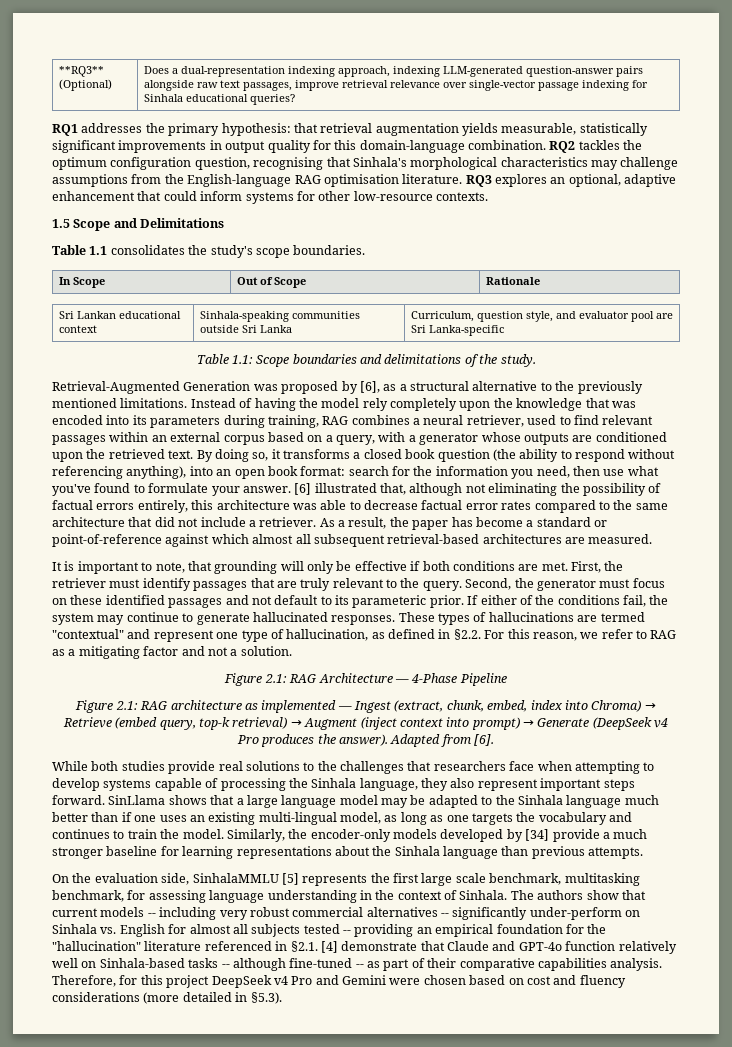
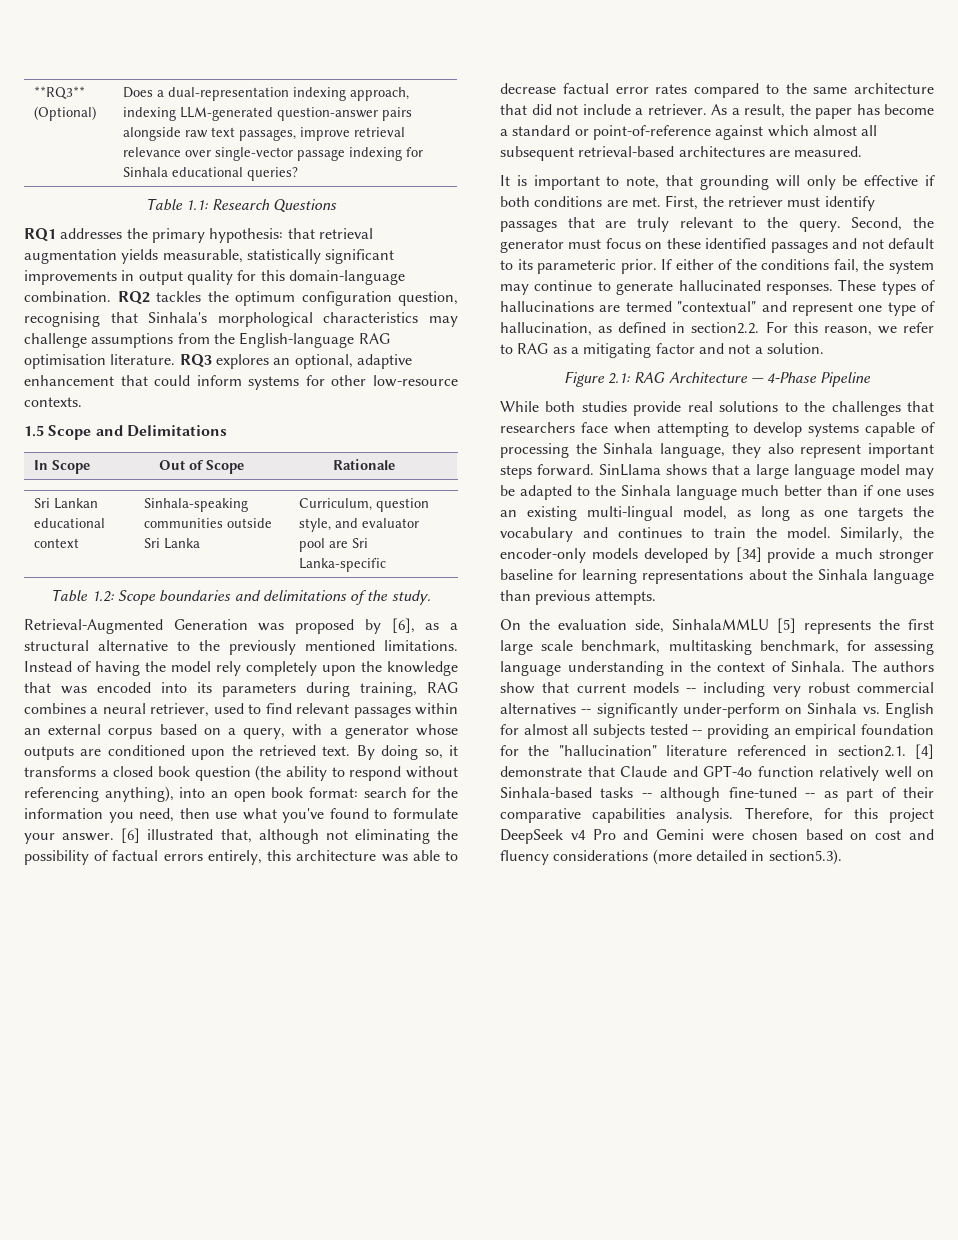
+ Table 1.1: Research Questions
- Table 1.1 consolidates the study's scope boundaries.
- Table 1.1: Scope boundaries and delimitations of the study.
+ Table 1.2: Scope boundaries and delimitations of the study.
- These types of hallucinations are termed "contextual" and represent one type of hallucination, as defined in §2.2. For this reason, we refer to RAG as a mitigating factor and not a solution.
+ These types of hallucinations are termed "contextual" and represent one type of hallucination, as defined in section2.2. For this reason, we refer to RAG as a mitigating factor and not a solution.
- Figure 2.1: RAG architecture as implemented — Ingest (extract, chunk, embed, index into Chroma) → Retrieve (embed query, top-k retrieval) → Augment (inject context into prompt) → Generate (DeepSeek v4 Pro produces the answer). Adapted from [6].
- The authors show that current models -- including very robust commercial alternatives -- significantly under-perform on Sinhala vs. English for almost all subjects tested -- providing an empirical foundation for the "hallucination" literature referenced in §2.1. [4] demonstrate that Claude and GPT-4o function relatively well on Sinhala-based tasks -- although fine-tuned -- as part of their comparative capabilities analysis.
+ The authors show that current models -- including very robust commercial alternatives -- significantly under-perform on Sinhala vs. English for almost all subjects tested -- providing an empirical foundation for the "hallucination" literature referenced in section2.1. [4] demonstrate that Claude and GPT-4o function relatively well on Sinhala-based tasks -- although fine-tuned -- as part of their comparative capabilities analysis.
- Therefore, for this project DeepSeek v4 Pro and Gemini were chosen based on cost and fluency considerations (more detailed in §5.3).
+ Therefore, for this project DeepSeek v4 Pro and Gemini were chosen based on cost and fluency considerations (more detailed in section5.3).

